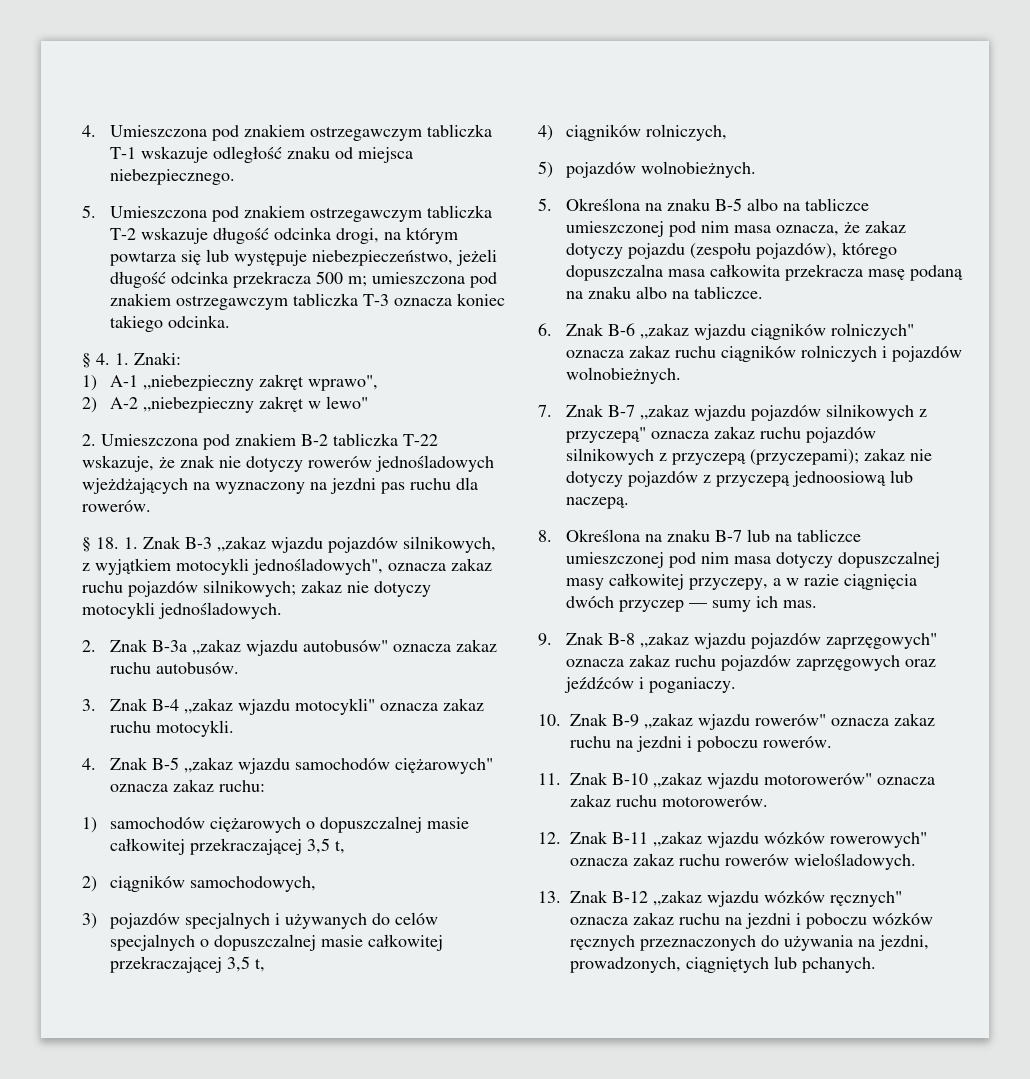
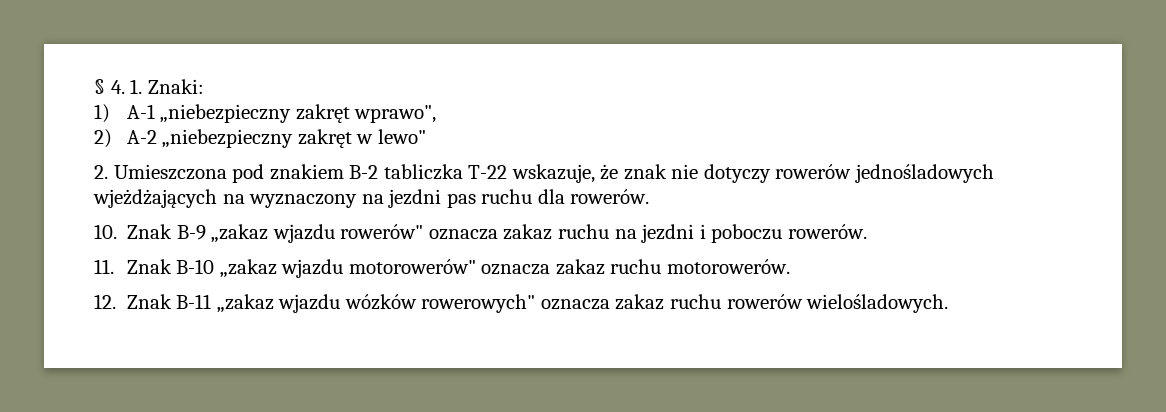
- 4. Umieszczona pod znakiem ostrzegawczym tabliczka T-1 wskazuje odległość znaku od miejsca niebezpiecznego.
- 5. Umieszczona pod znakiem ostrzegawczym tabliczka T-2 wskazuje długość odcinka drogi, na którym powtarza się lub występuje niebezpieczeństwo, jeżeli długość odcinka przekracza 500 m; umieszczona pod znakiem ostrzegawczym tabliczka T-3 oznacza koniec takiego odcinka.
- § 18. 1. Znak B-3 „zakaz wjazdu pojazdów silnikowych, z wyjątkiem motocykli jednośladowych", oznacza zakaz ruchu pojazdów silnikowych; zakaz nie dotyczy motocykli jednośladowych.
- 2. Znak B-3a „zakaz wjazdu autobusów" oznacza zakaz ruchu autobusów.
- 3. Znak B-4 „zakaz wjazdu motocykli" oznacza zakaz ruchu motocykli.
- 4. Znak B-5 „zakaz wjazdu samochodów ciężarowych" oznacza zakaz ruchu:
- 1) samochodów ciężarowych o dopuszczalnej masie całkowitej przekraczającej 3,5 t,
- 2) ciągników samochodowych,
- 3) pojazdów specjalnych i używanych do celów specjalnych o dopuszczalnej masie całkowitej przekraczającej 3,5 t,
- 4) ciągników rolniczych,
- 5) pojazdów wolnobieżnych.
- 5. Określona na znaku B-5 albo na tabliczce umieszczonej pod nim masa oznacza, że zakaz dotyczy pojazdu (zespołu pojazdów), którego dopuszczalna masa całkowita przekracza masę podaną na znaku albo na tabliczce.
- 6. Znak B-6 „zakaz wjazdu ciągników rolniczych" oznacza zakaz ruchu ciągników rolniczych i pojazdów wolnobieżnych.
- 7. Znak B-7 „zakaz wjazdu pojazdów silnikowych z przyczepą" oznacza zakaz ruchu pojazdów silnikowych z przyczepą (przyczepami); zakaz nie dotyczy pojazdów z przyczepą jednoosiową lub naczepą.
- 8. Określona na znaku B-7 lub na tabliczce umieszczonej pod nim masa dotyczy dopuszczalnej masy całkowitej przyczepy, a w razie ciągnięcia dwóch przyczep — sumy ich mas.
- 9. Znak B-8 „zakaz wjazdu pojazdów zaprzęgowych" oznacza zakaz ruchu pojazdów zaprzęgowych oraz jeźdźców i poganiaczy.
- 13. Znak B-12 „zakaz wjazdu wózków ręcznych" oznacza zakaz ruchu na jezdni i poboczu wózków ręcznych przeznaczonych do używania na jezdni, prowadzonych, ciągniętych lub pchanych.

